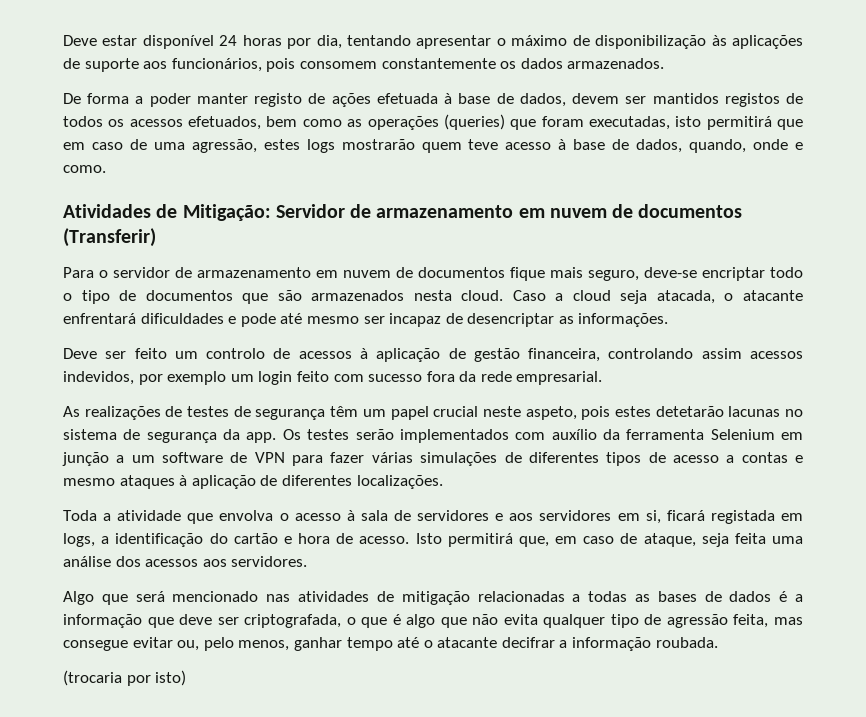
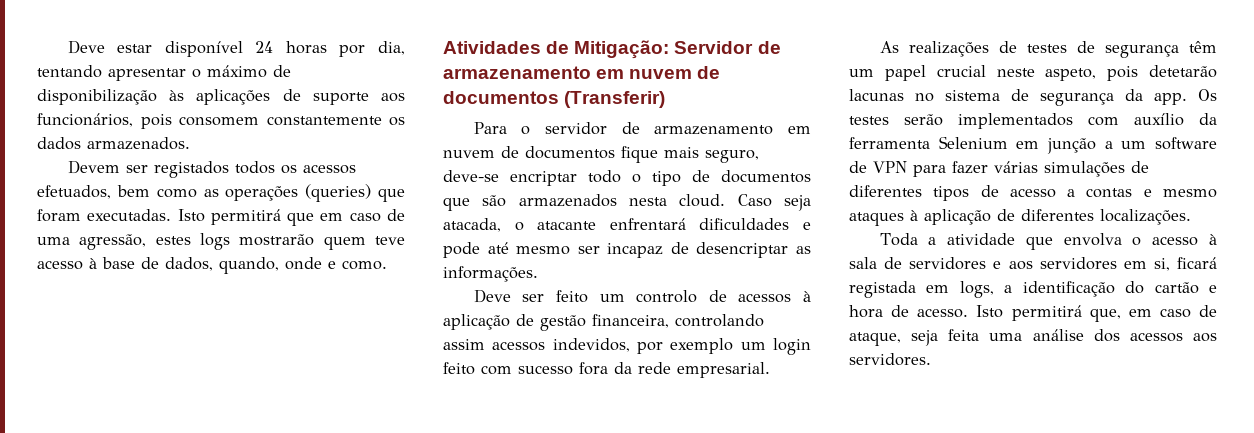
- De forma a poder manter registo de ações efetuada à base de dados, devem ser mantidos registos de todos os acessos efetuados, bem como as operações (queries) que foram executadas, isto permitirá que em caso de uma agressão, estes logs mostrarão quem teve acesso à base de dados, quando, onde e como.
+ Devem ser registados todos os acessos efetuados, bem como as operações (queries) que foram executadas. Isto permitirá que em caso de uma agressão, estes logs mostrarão quem teve acesso à base de dados, quando, onde e como.
- Caso a cloud seja atacada, o atacante enfrentará dificuldades e pode até mesmo ser incapaz de desencriptar as informações.
+ Caso seja atacada, o atacante enfrentará dificuldades e pode até mesmo ser incapaz de desencriptar as informações.
- As realizações de testes de segurança têm um papel crucial neste aspeto, pois estes detetarão lacunas no sistema de segurança da app.
+ As realizações de testes de segurança têm um papel crucial neste aspeto, pois detetarão lacunas no sistema de segurança da app.
- Algo que será mencionado nas atividades de mitigação relacionadas a todas as bases de dados é a informação que deve ser criptografada, o que é algo que não evita qualquer tipo de agressão feita, mas consegue evitar ou, pelo menos, ganhar tempo até o atacante decifrar a informação roubada.
- (trocaria por isto)

